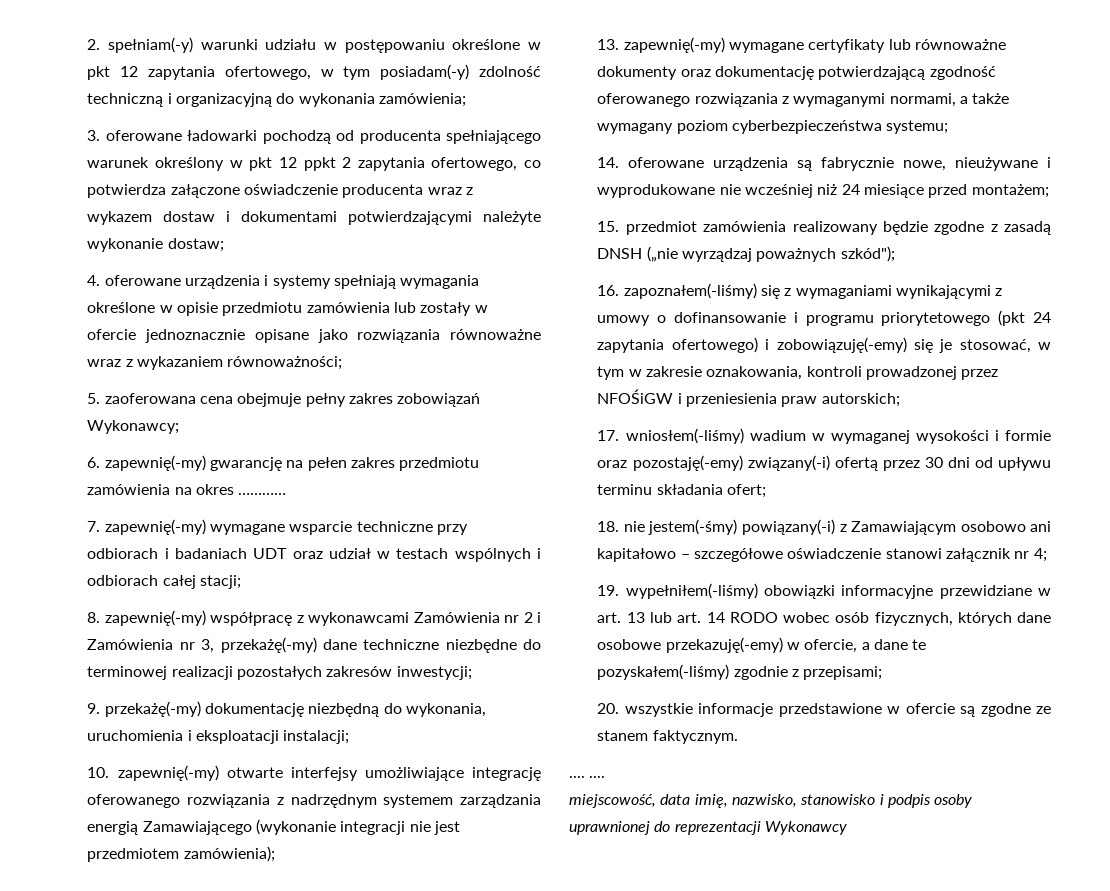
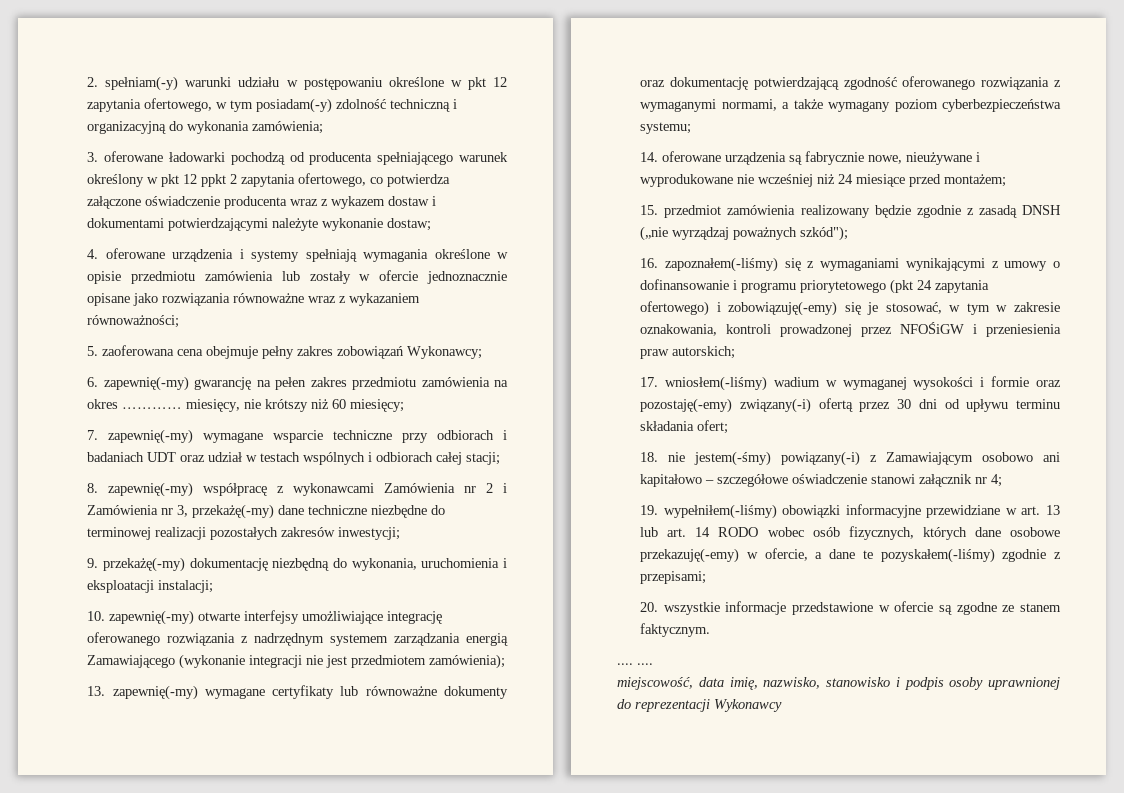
- 6. zapewnię(-my) gwarancję na pełen zakres przedmiotu zamówienia na okres …………
+ 6. zapewnię(-my) gwarancję na pełen zakres przedmiotu zamówienia na okres ………… miesięcy, nie krótszy niż 60 miesięcy;
- 15. przedmiot zamówienia realizowany będzie zgodne z zasadą DNSH („nie wyrządzaj poważnych szkód");
+ 15. przedmiot zamówienia realizowany będzie zgodnie z zasadą DNSH („nie wyrządzaj poważnych szkód");

